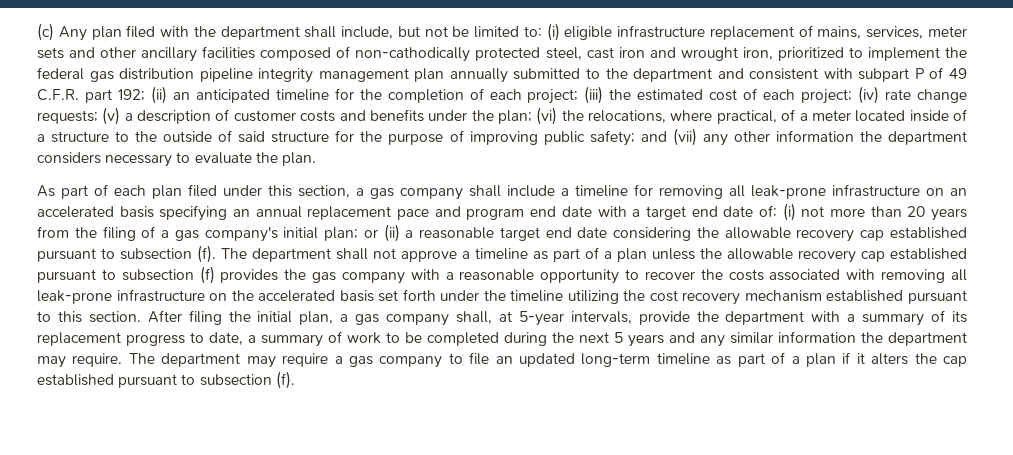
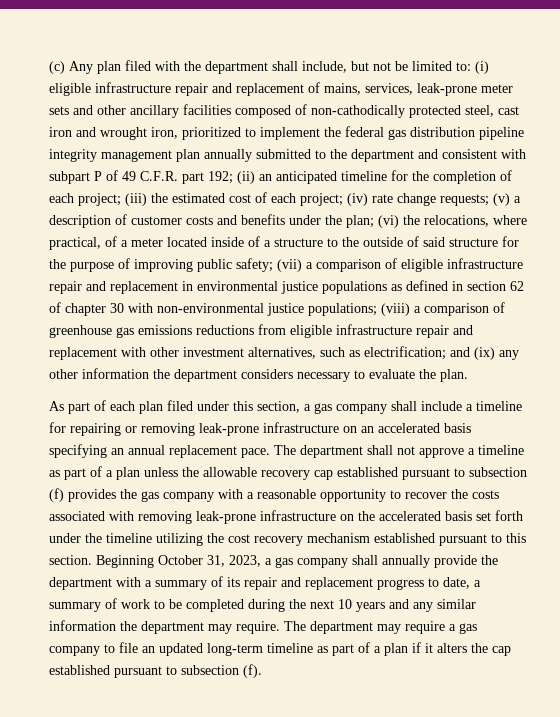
- (i) eligible infrastructure replacement of mains, services, meter sets and other ancillary facilities composed of non-cathodically protected steel, cast iron and wrought iron, prioritized to implement the federal gas distribution pipeline integrity management plan annually submitted to the department and consistent with subpart P of 49 C.F.R. part 192;
+ (i) eligible infrastructure repair and replacement of mains, services, leak-prone meter sets and other ancillary facilities composed of non-cathodically protected steel, cast iron and wrought iron, prioritized to implement the federal gas distribution pipeline integrity management plan annually submitted to the department and consistent with subpart P of 49 C.F.R. part 192;
- and (vii) any other information the department considers necessary to evaluate the plan.
+ (vii) a comparison of eligible infrastructure repair and replacement in environmental justice populations as defined in section 62 of chapter 30 with non-environmental justice populations; (viii) a comparison of greenhouse gas emissions reductions from eligible infrastructure repair and replacement with other investment alternatives, such as electrification; and (ix) any other information the department considers necessary to evaluate the plan.
- As part of each plan filed under this section, a gas company shall include a timeline for removing all leak-prone infrastructure on an accelerated basis specifying an annual replacement pace and program end date with a target end date of: (i) not more than 20 years from the filing of a gas company's initial plan; or (ii) a reasonable target end date considering the allowable recovery cap established pursuant to subsection (f).
+ As part of each plan filed under this section, a gas company shall include a timeline for repairing or removing leak-prone infrastructure on an accelerated basis specifying an annual replacement pace.
- The department shall not approve a timeline as part of a plan unless the allowable recovery cap established pursuant to subsection (f) provides the gas company with a reasonable opportunity to recover the costs associated with removing all leak-prone infrastructure on the accelerated basis set forth under the timeline utilizing the cost recovery mechanism established pursuant to this section.
+ The department shall not approve a timeline as part of a plan unless the allowable recovery cap established pursuant to subsection (f) provides the gas company with a reasonable opportunity to recover the costs associated with removing leak-prone infrastructure on the accelerated basis set forth under the timeline utilizing the cost recovery mechanism established pursuant to this section.
- After filing the initial plan, a gas company shall, at 5-year intervals, provide the department with a summary of its replacement progress to date, a summary of work to be completed during the next 5 years and any similar information the department may require.
+ Beginning October 31, 2023, a gas company shall annually provide the department with a summary of its repair and replacement progress to date, a summary of work to be completed during the next 10 years and any similar information the department may require.

